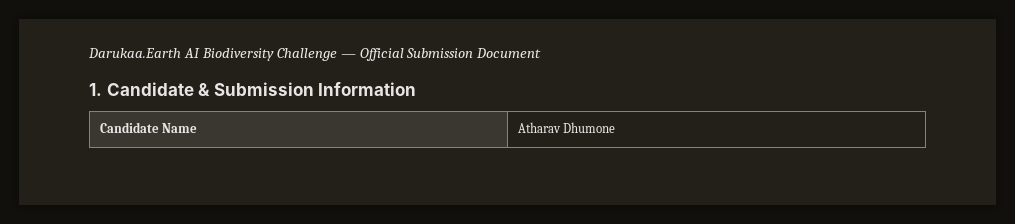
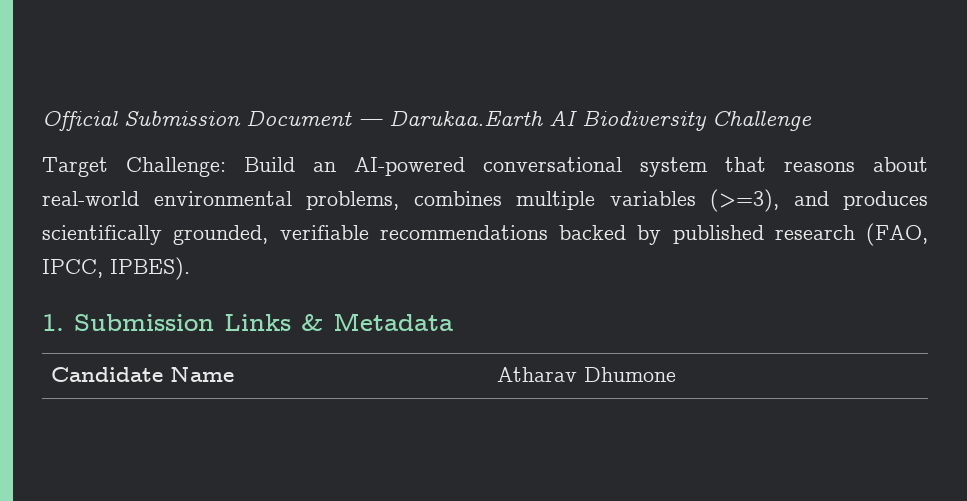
- Darukaa.Earth AI Biodiversity Challenge — Official Submission Document
- 1. Candidate & Submission Information
+ Official Submission Document — Darukaa.Earth AI Biodiversity Challenge
+ Target Challenge: Build an AI-powered conversational system that reasons about real-world environmental problems, combines multiple variables (>=3), and produces scientifically grounded, verifiable recommendations backed by published research (FAO, IPCC, IPBES).
+ 1. Submission Links & Metadata

